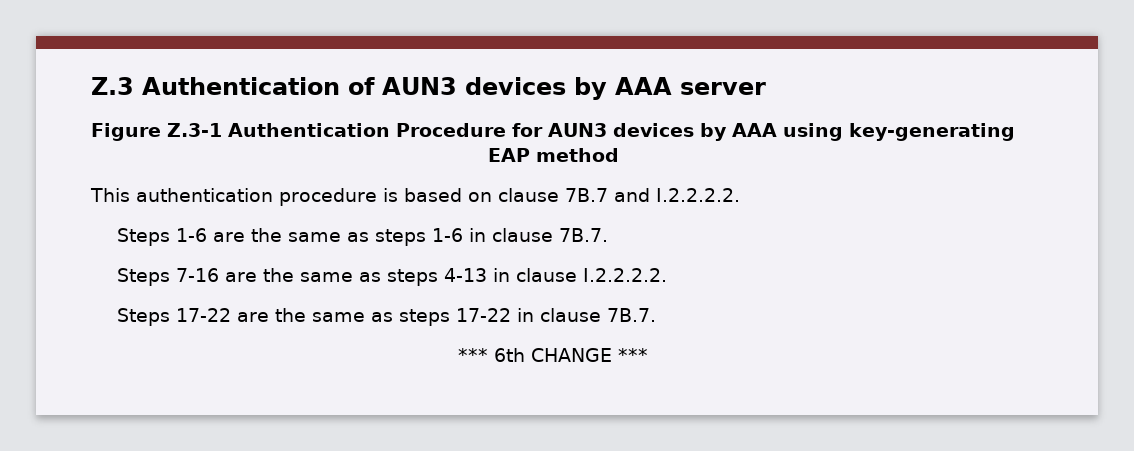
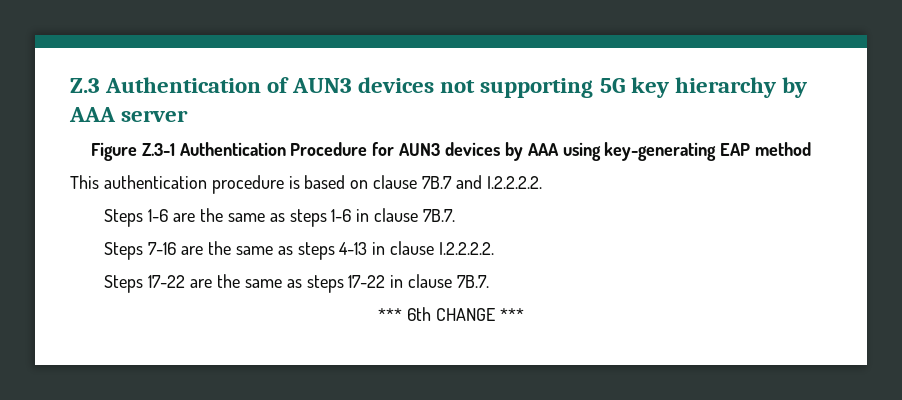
- Z.3 Authentication of AUN3 devices by AAA server
+ Z.3 Authentication of AUN3 devices not supporting 5G key hierarchy by AAA server

